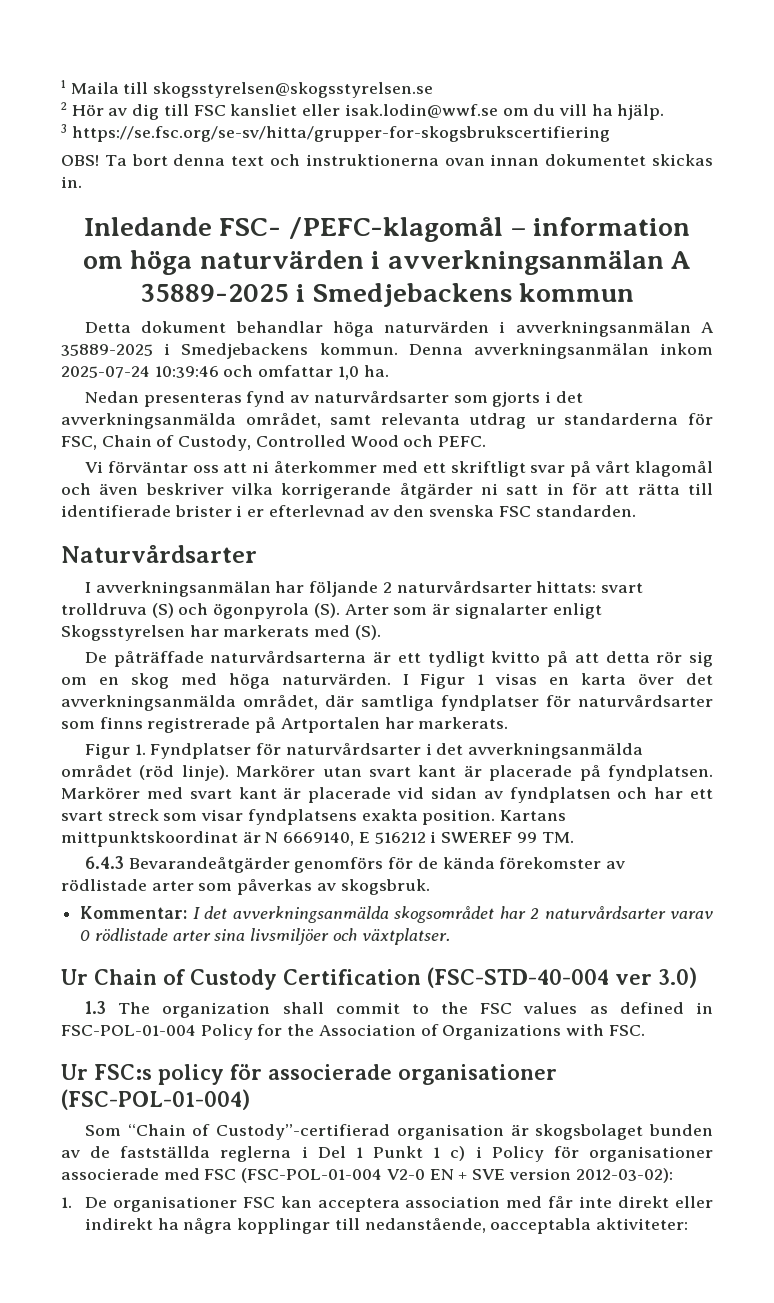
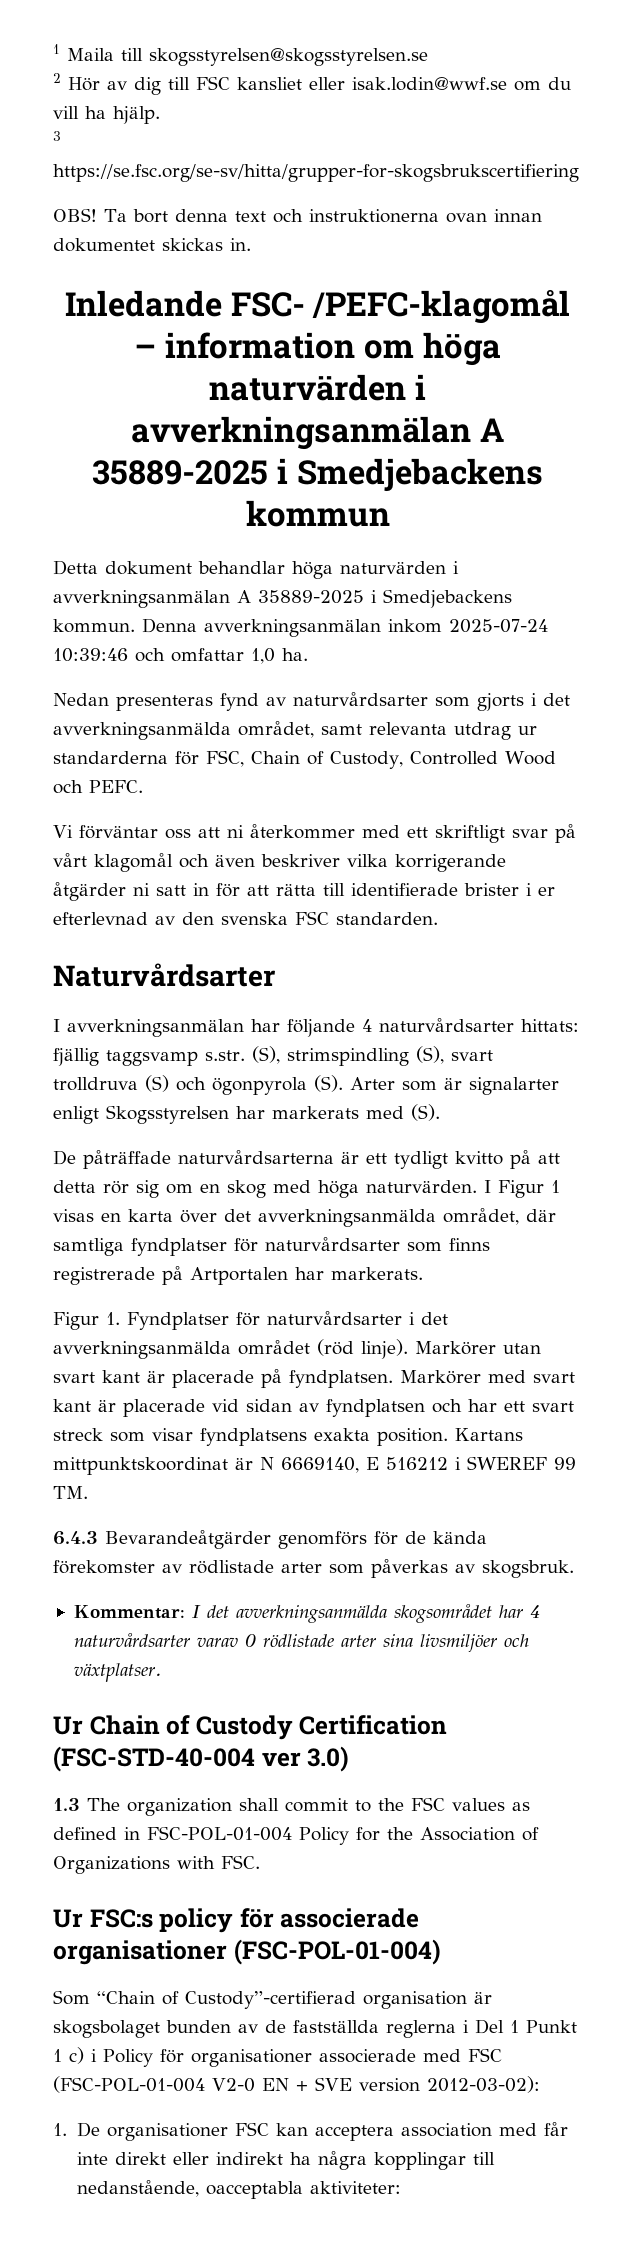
- I avverkningsanmälan har följande 2 naturvårdsarter hittats: svart trolldruva (S) och ögonpyrola (S). Arter som är signalarter enligt Skogsstyrelsen har markerats med (S).
+ I avverkningsanmälan har följande 4 naturvårdsarter hittats: fjällig taggsvamp s.str. (S), strimspindling (S), svart trolldruva (S) och ögonpyrola (S). Arter som är signalarter enligt Skogsstyrelsen har markerats med (S).
- Kommentar: I det avverkningsanmälda skogsområdet har 2 naturvårdsarter varav 0 rödlistade arter sina livsmiljöer och växtplatser.
+ Kommentar: I det avverkningsanmälda skogsområdet har 4 naturvårdsarter varav 0 rödlistade arter sina livsmiljöer och växtplatser.

